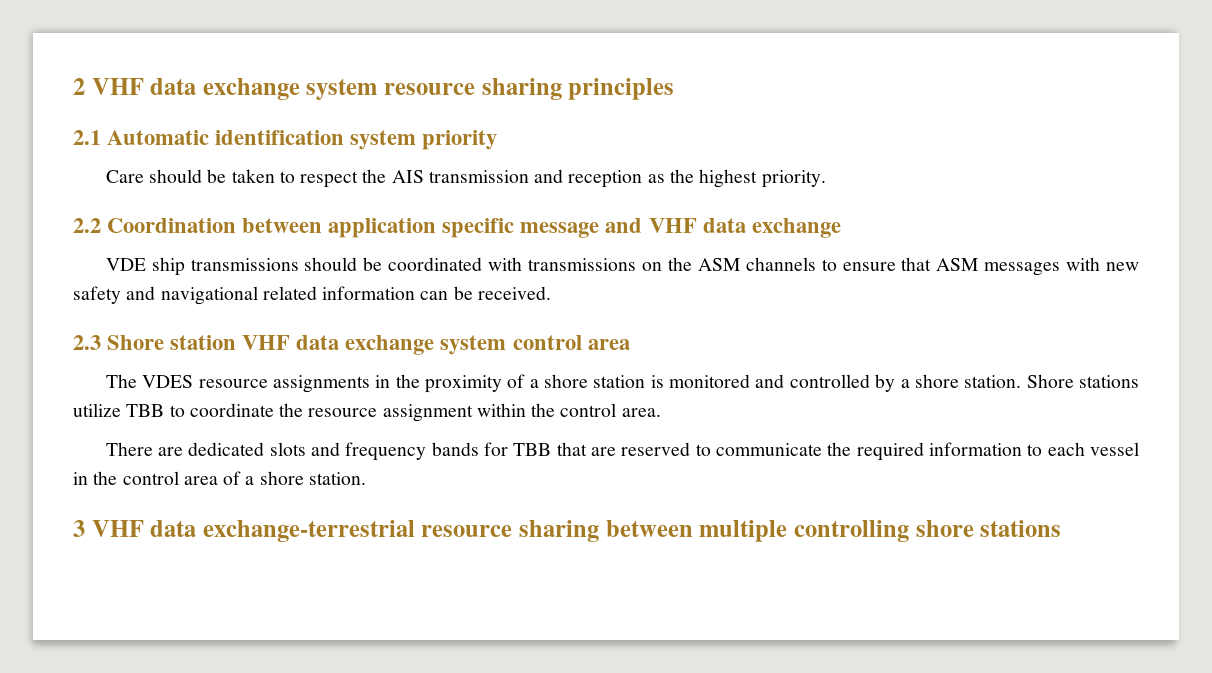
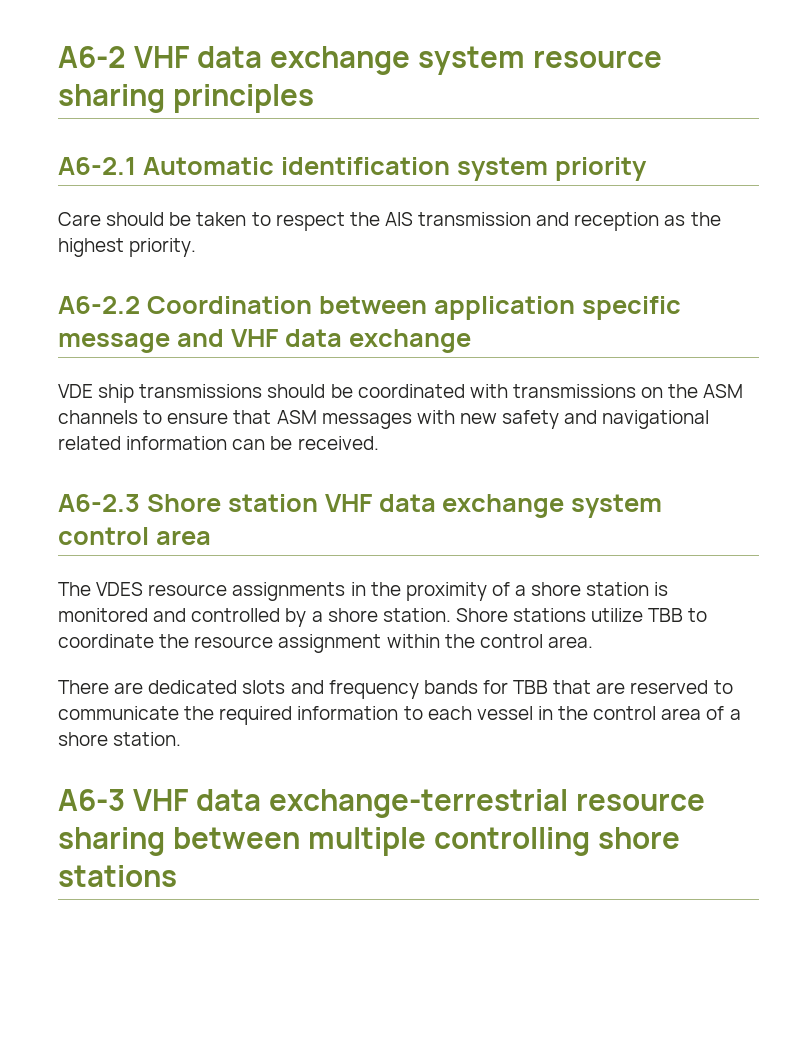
- 2 VHF data exchange system resource sharing principles
+ A6-2 VHF data exchange system resource sharing principles
- 2.1 Automatic identification system priority
+ A6-2.1 Automatic identification system priority
- 2.2 Coordination between application specific message and VHF data exchange
+ A6-2.2 Coordination between application specific message and VHF data exchange
- 2.3 Shore station VHF data exchange system control area
+ A6-2.3 Shore station VHF data exchange system control area
- 3 VHF data exchange-terrestrial resource sharing between multiple controlling shore stations
+ A6-3 VHF data exchange-terrestrial resource sharing between multiple controlling shore stations

